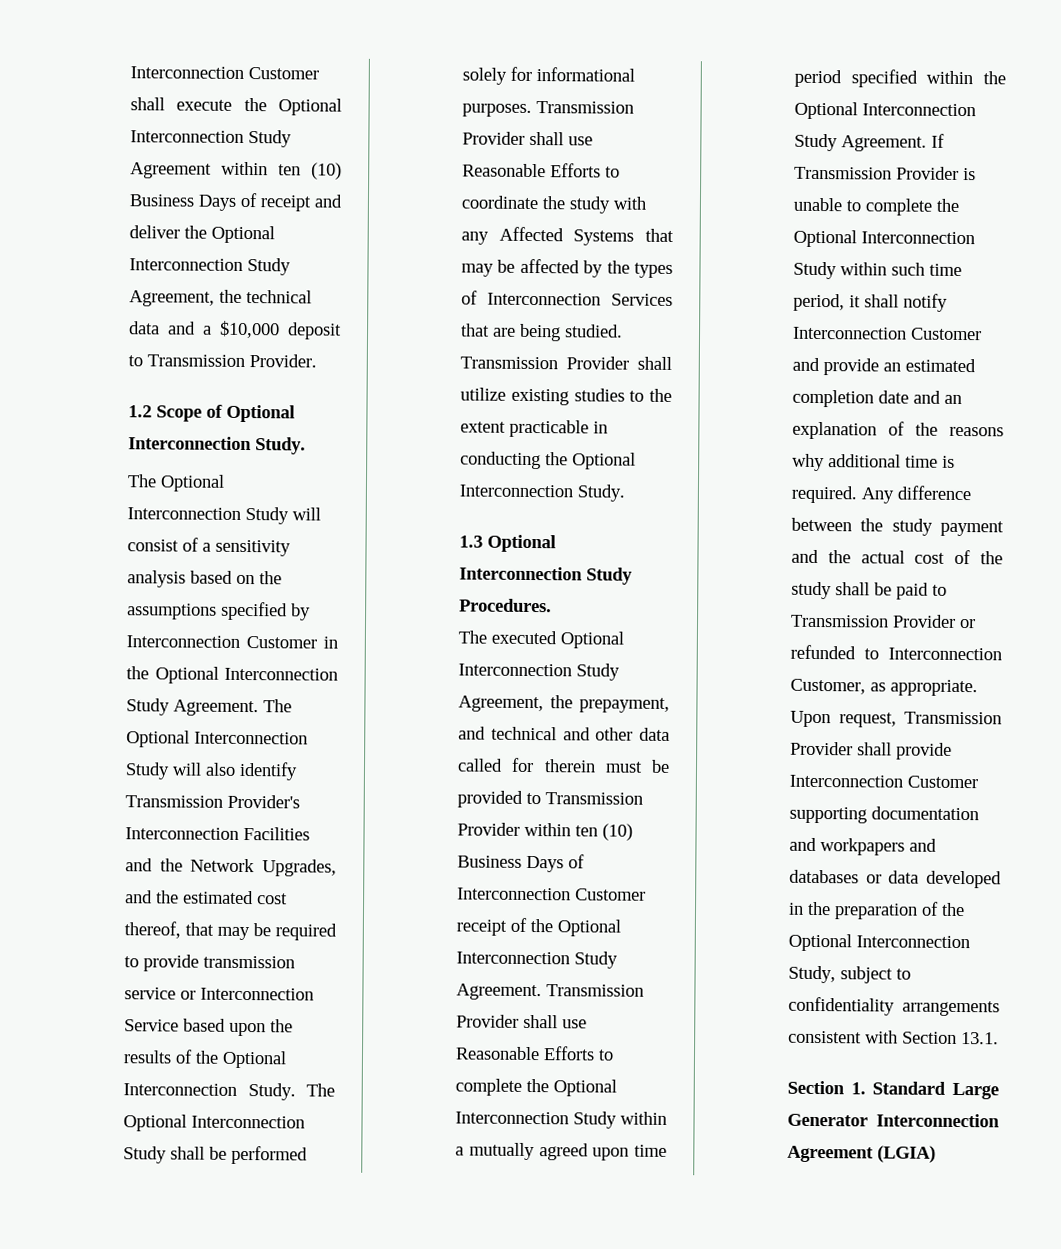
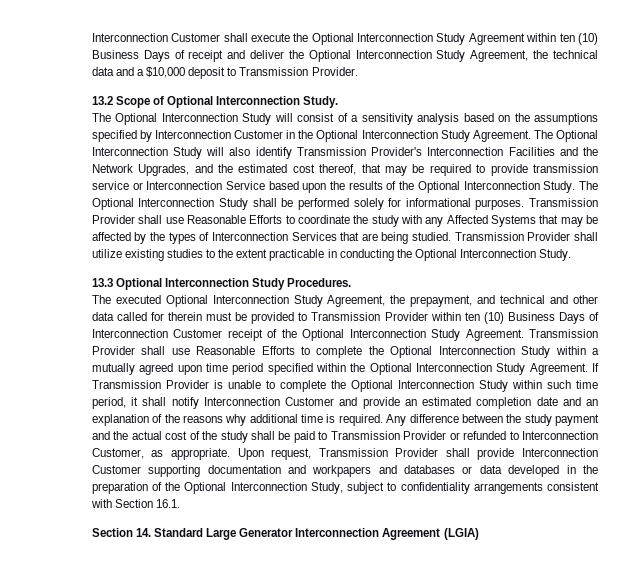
- 1.2 Scope of Optional Interconnection Study.
+ 13.2 Scope of Optional Interconnection Study.
- 1.3 Optional Interconnection Study Procedures.
+ 13.3 Optional Interconnection Study Procedures.
- Upon request, Transmission Provider shall provide Interconnection Customer supporting documentation and workpapers and databases or data developed in the preparation of the Optional Interconnection Study, subject to confidentiality arrangements consistent with Section 13.1.
- Section 1. Standard Large Generator Interconnection Agreement (LGIA)
+ Upon request, Transmission Provider shall provide Interconnection Customer supporting documentation and workpapers and databases or data developed in the preparation of the Optional Interconnection Study, subject to confidentiality arrangements consistent with Section 16.1.
+ Section 14. Standard Large Generator Interconnection Agreement (LGIA)

